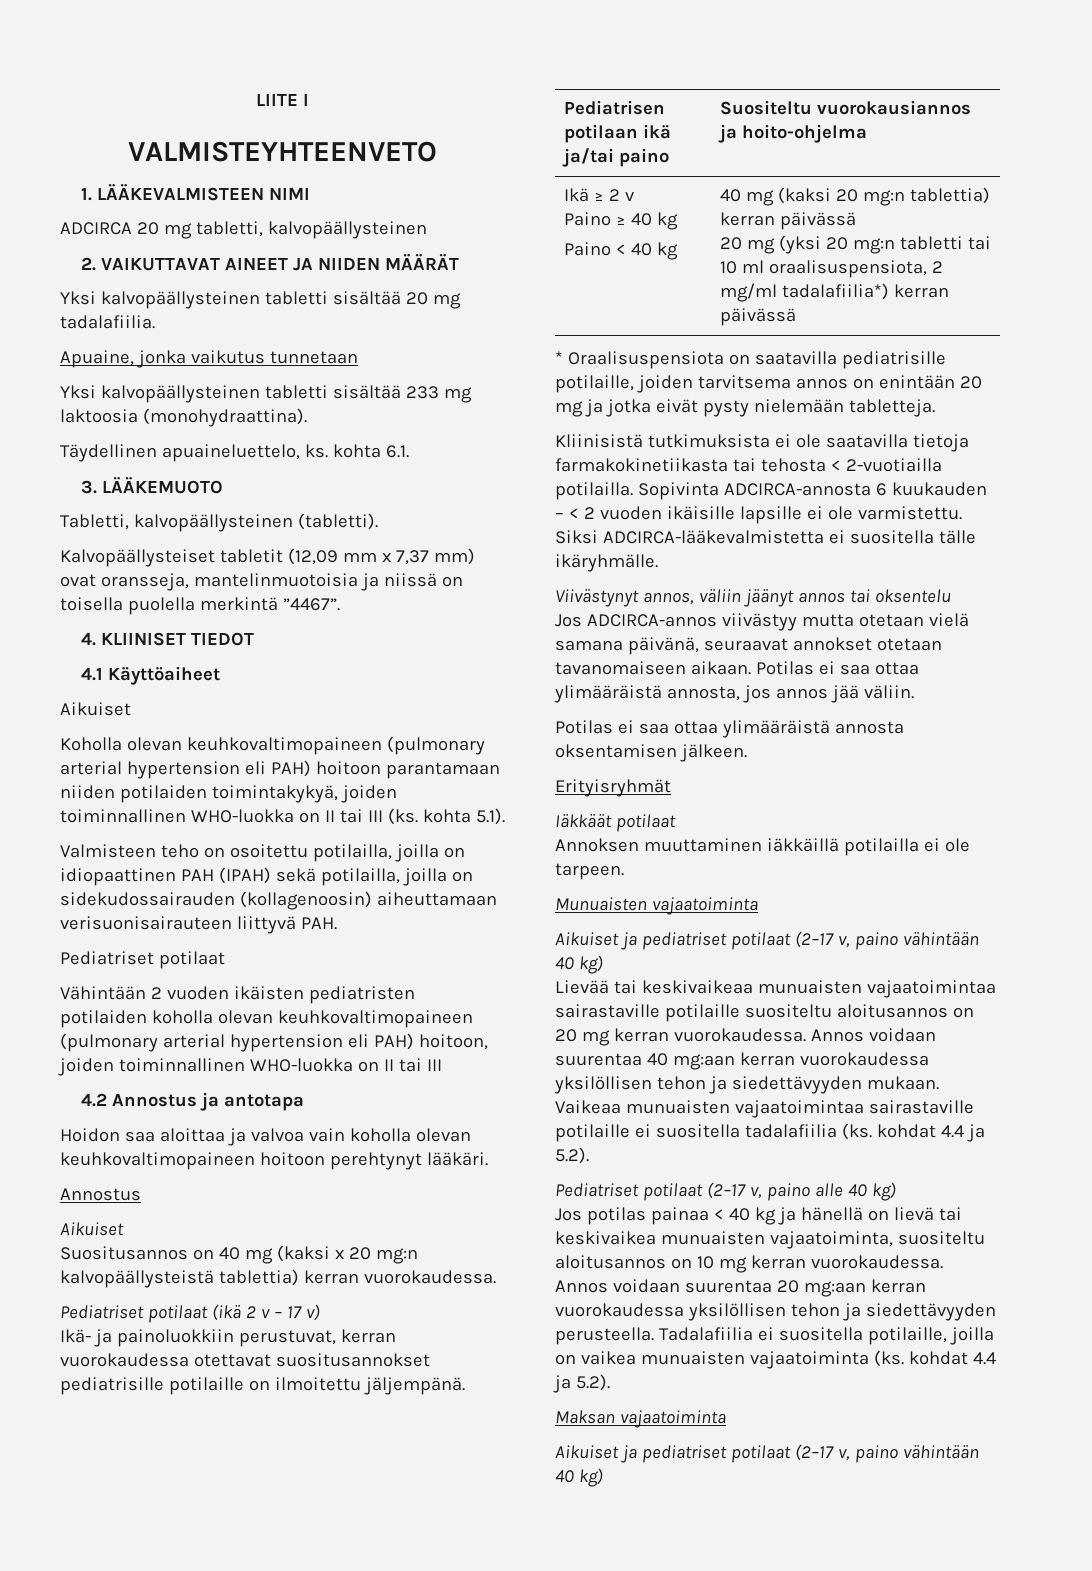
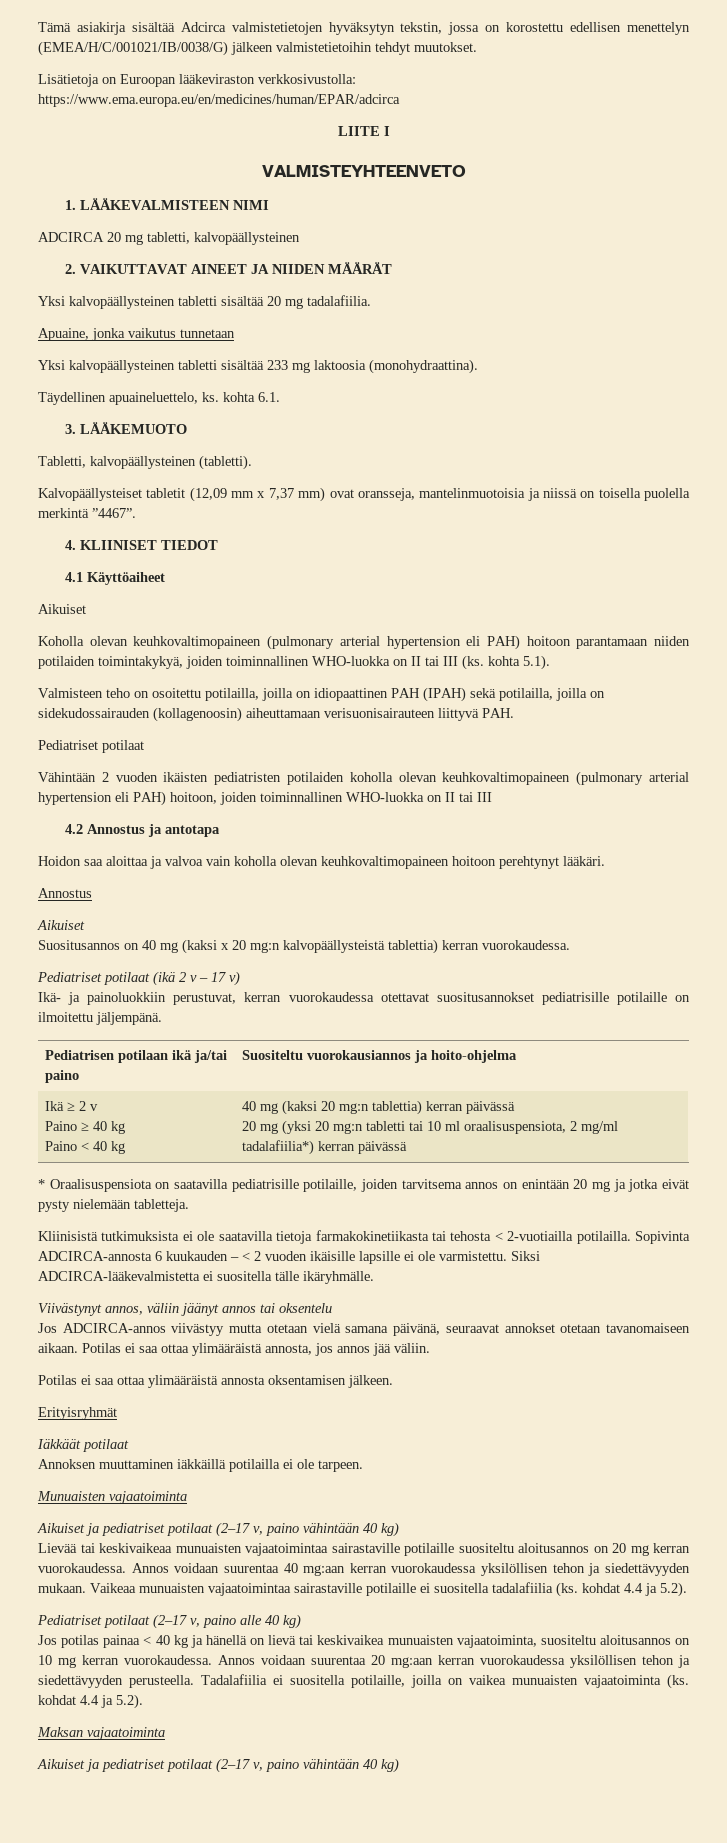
+ Tämä asiakirja sisältää Adcirca valmistetietojen hyväksytyn tekstin, jossa on korostettu edellisen menettelyn (EMEA/H/C/001021/IB/0038/G) jälkeen valmistetietoihin tehdyt muutokset.
+ Lisätietoja on Euroopan lääkeviraston verkkosivustolla: https://www.ema.europa.eu/en/medicines/human/EPAR/adcirca

